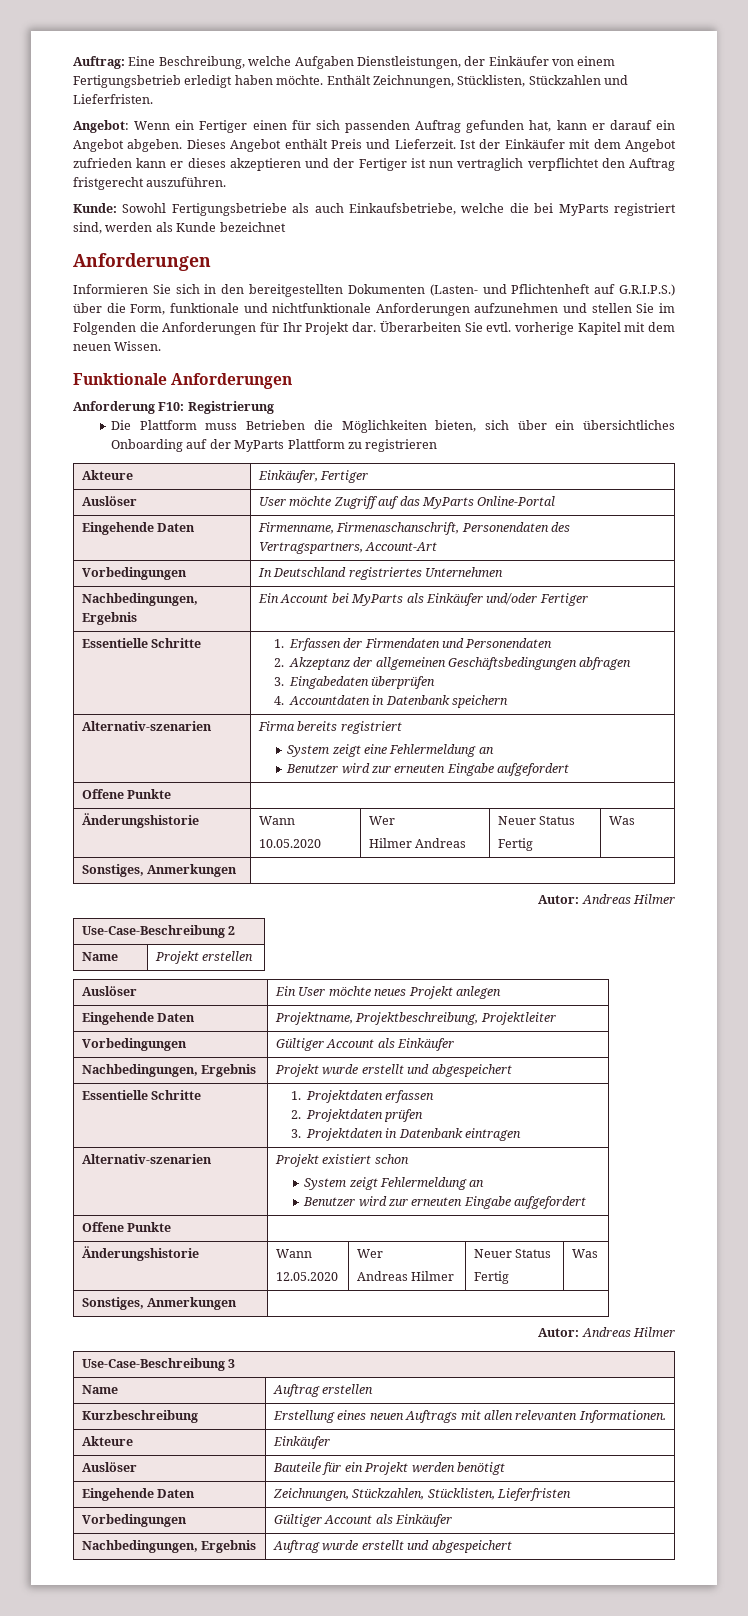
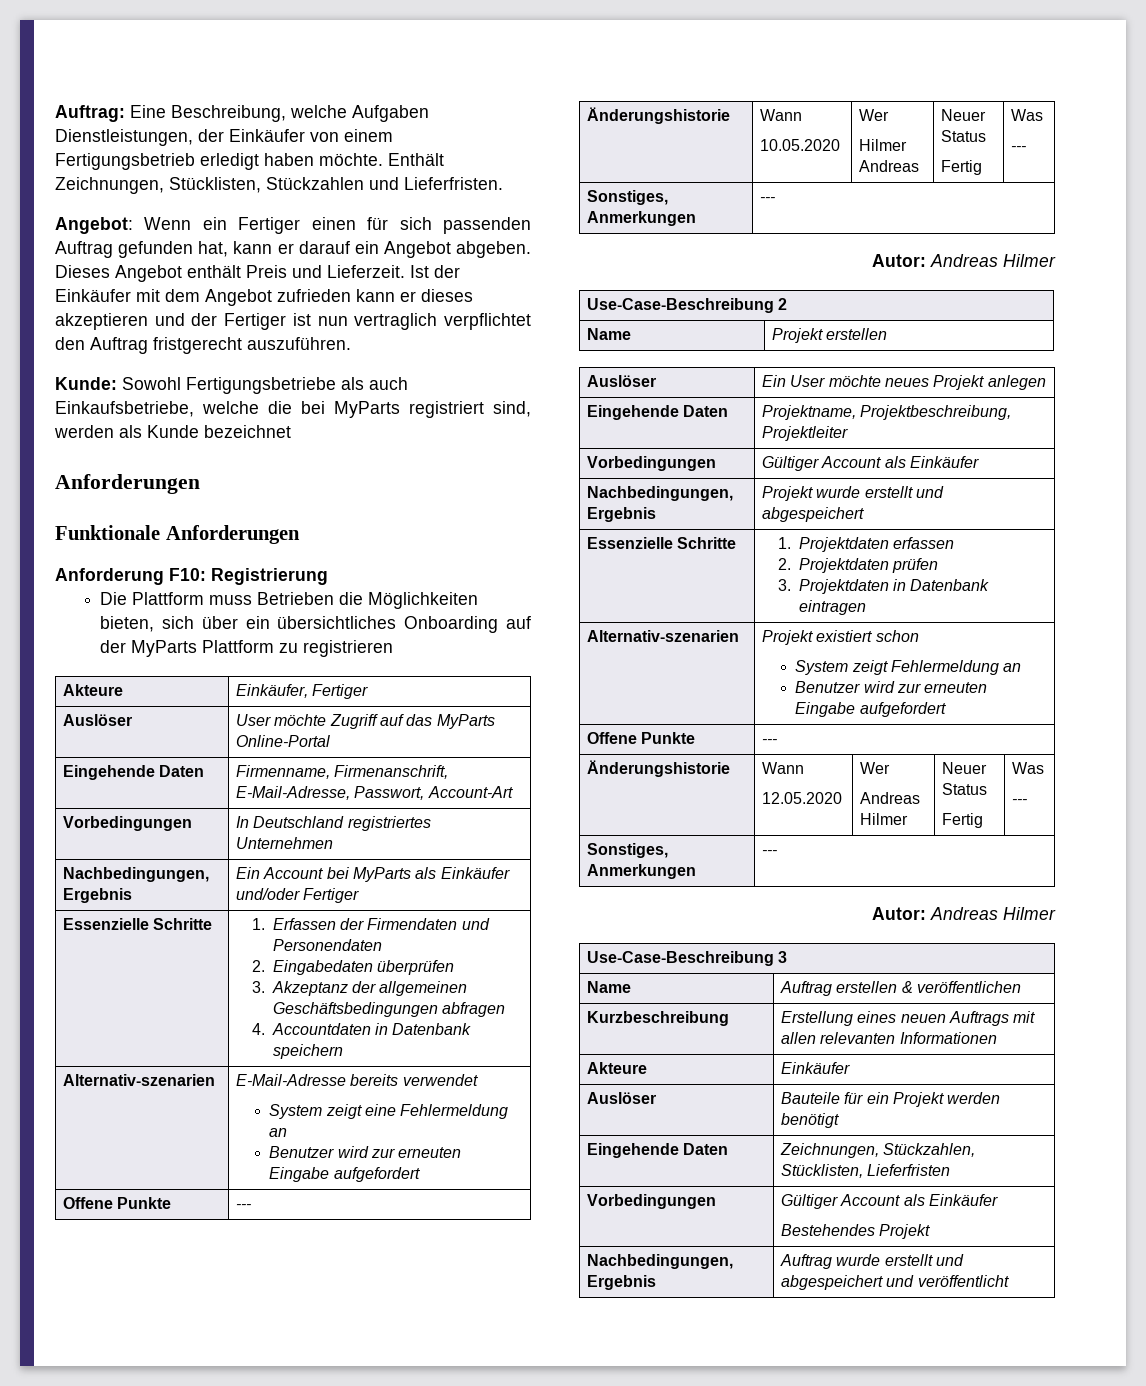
- Informieren Sie sich in den bereitgestellten Dokumenten (Lasten- und Pflichtenheft auf G.R.I.P.S.) über die Form, funktionale und nichtfunktionale Anforderungen aufzunehmen und stellen Sie im Folgenden die Anforderungen für Ihr Projekt dar. Überarbeiten Sie evtl. vorherige Kapitel mit dem neuen Wissen.
- Eingehende Daten | Firmenname, Firmenaschanschrift, Personendaten des Vertragspartners, Account-Art
+ Eingehende Daten | Firmenname, Firmenanschrift, E-Mail-Adresse, Passwort, Account-Art
- Essentielle Schritte | 1. Erfassen der Firmendaten und Personendaten
- 2. Akzeptanz der allgemeinen Geschäftsbedingungen abfragen
- 3. Eingabedaten überprüfen
+ Essenzielle Schritte | 1. Erfassen der Firmendaten und Personendaten
+ 2. Eingabedaten überprüfen
+ 3. Akzeptanz der allgemeinen Geschäftsbedingungen abfragen
- Alternativ-szenarien | Firma bereits registriert
+ Alternativ-szenarien | E-Mail-Adresse bereits verwendet
  System zeigt eine Fehlermeldung an
  Benutzer wird zur erneuten Eingabe aufgefordert
- Offene Punkte |
+ Offene Punkte | ---
  Änderungshistorie | Wann
  10.05.2020 | Wer
  Hilmer Andreas | Neuer Status
  Fertig | Was
- Sonstiges, Anmerkungen |
+ ---
+ Sonstiges, Anmerkungen | ---
- Essentielle Schritte | 1. Projektdaten erfassen
+ Essenzielle Schritte | 1. Projektdaten erfassen
  Alternativ-szenarien | Projekt existiert schon
  System zeigt Fehlermeldung an
  Benutzer wird zur erneuten Eingabe aufgefordert
- Offene Punkte |
+ Offene Punkte | ---
  Änderungshistorie | Wann
  12.05.2020 | Wer
  Andreas Hilmer | Neuer Status
  Fertig | Was
- Sonstiges, Anmerkungen |
+ ---
+ Sonstiges, Anmerkungen | ---
- Name | Auftrag erstellen
+ Name | Auftrag erstellen & veröffentlichen
- Kurzbeschreibung | Erstellung eines neuen Auftrags mit allen relevanten Informationen.
+ Kurzbeschreibung | Erstellung eines neuen Auftrags mit allen relevanten Informationen
  Eingehende Daten | Zeichnungen, Stückzahlen, Stücklisten, Lieferfristen
  Vorbedingungen | Gültiger Account als Einkäufer
+ Bestehendes Projekt
- Nachbedingungen, Ergebnis | Auftrag wurde erstellt und abgespeichert
+ Nachbedingungen, Ergebnis | Auftrag wurde erstellt und abgespeichert und veröffentlicht

